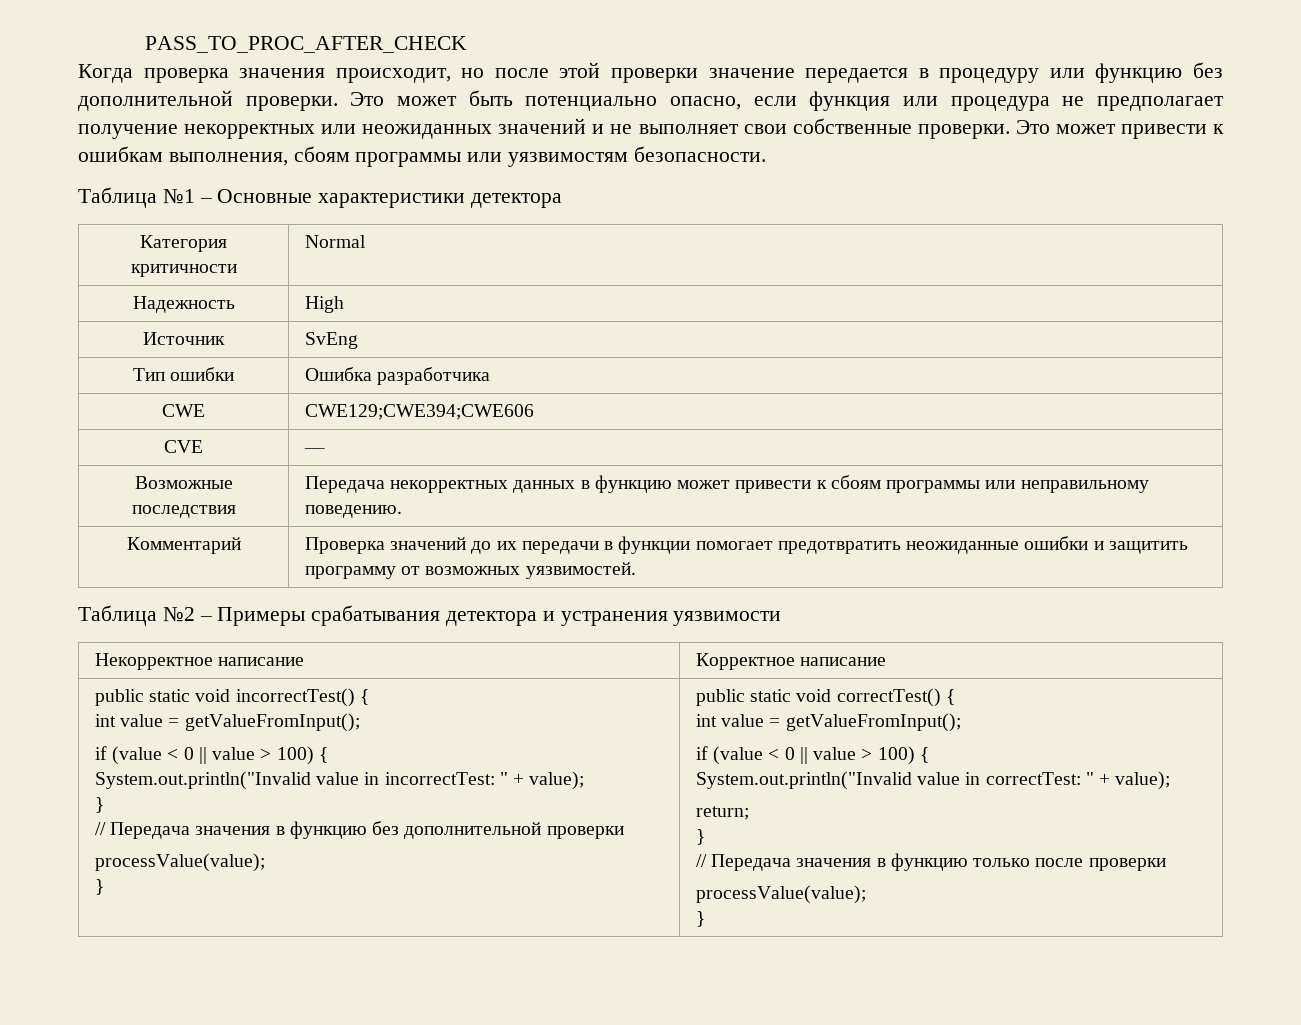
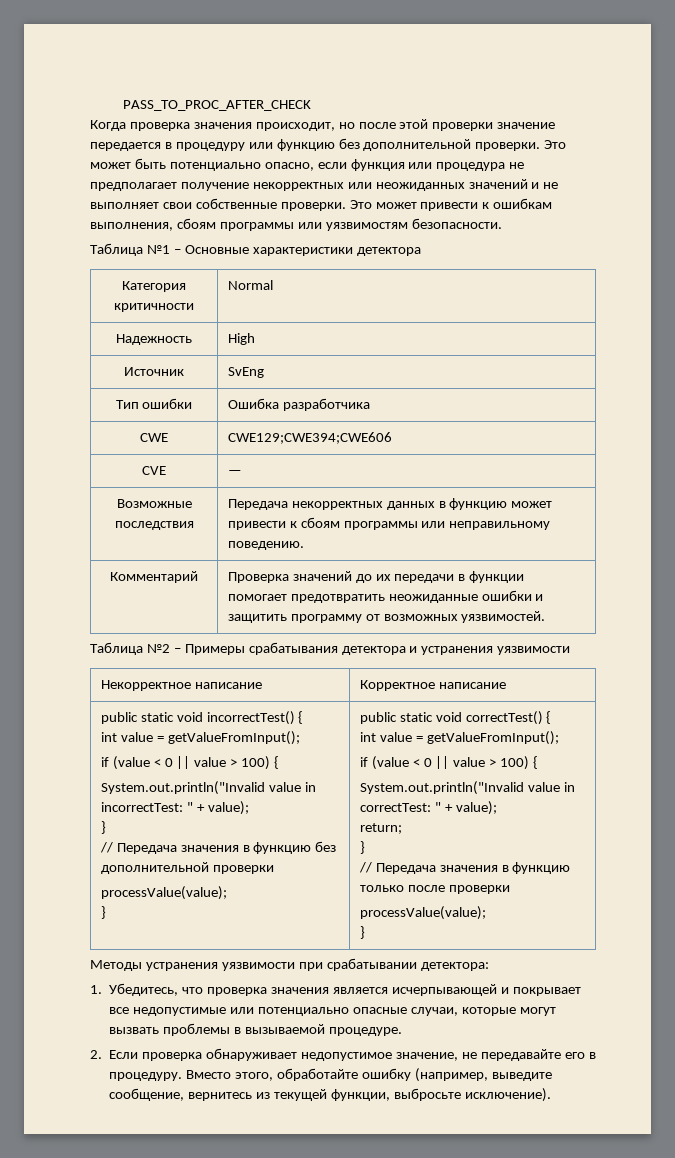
+ Методы устранения уязвимости при срабатывании детектора:
+ 1. Убедитесь, что проверка значения является исчерпывающей и покрывает все недопустимые или потенциально опасные случаи, которые могут вызвать проблемы в вызываемой процедуре.
+ 2. Если проверка обнаруживает недопустимое значение, не передавайте его в процедуру. Вместо этого, обработайте ошибку (например, выведите сообщение, вернитесь из текущей функции, выбросьте исключение).

